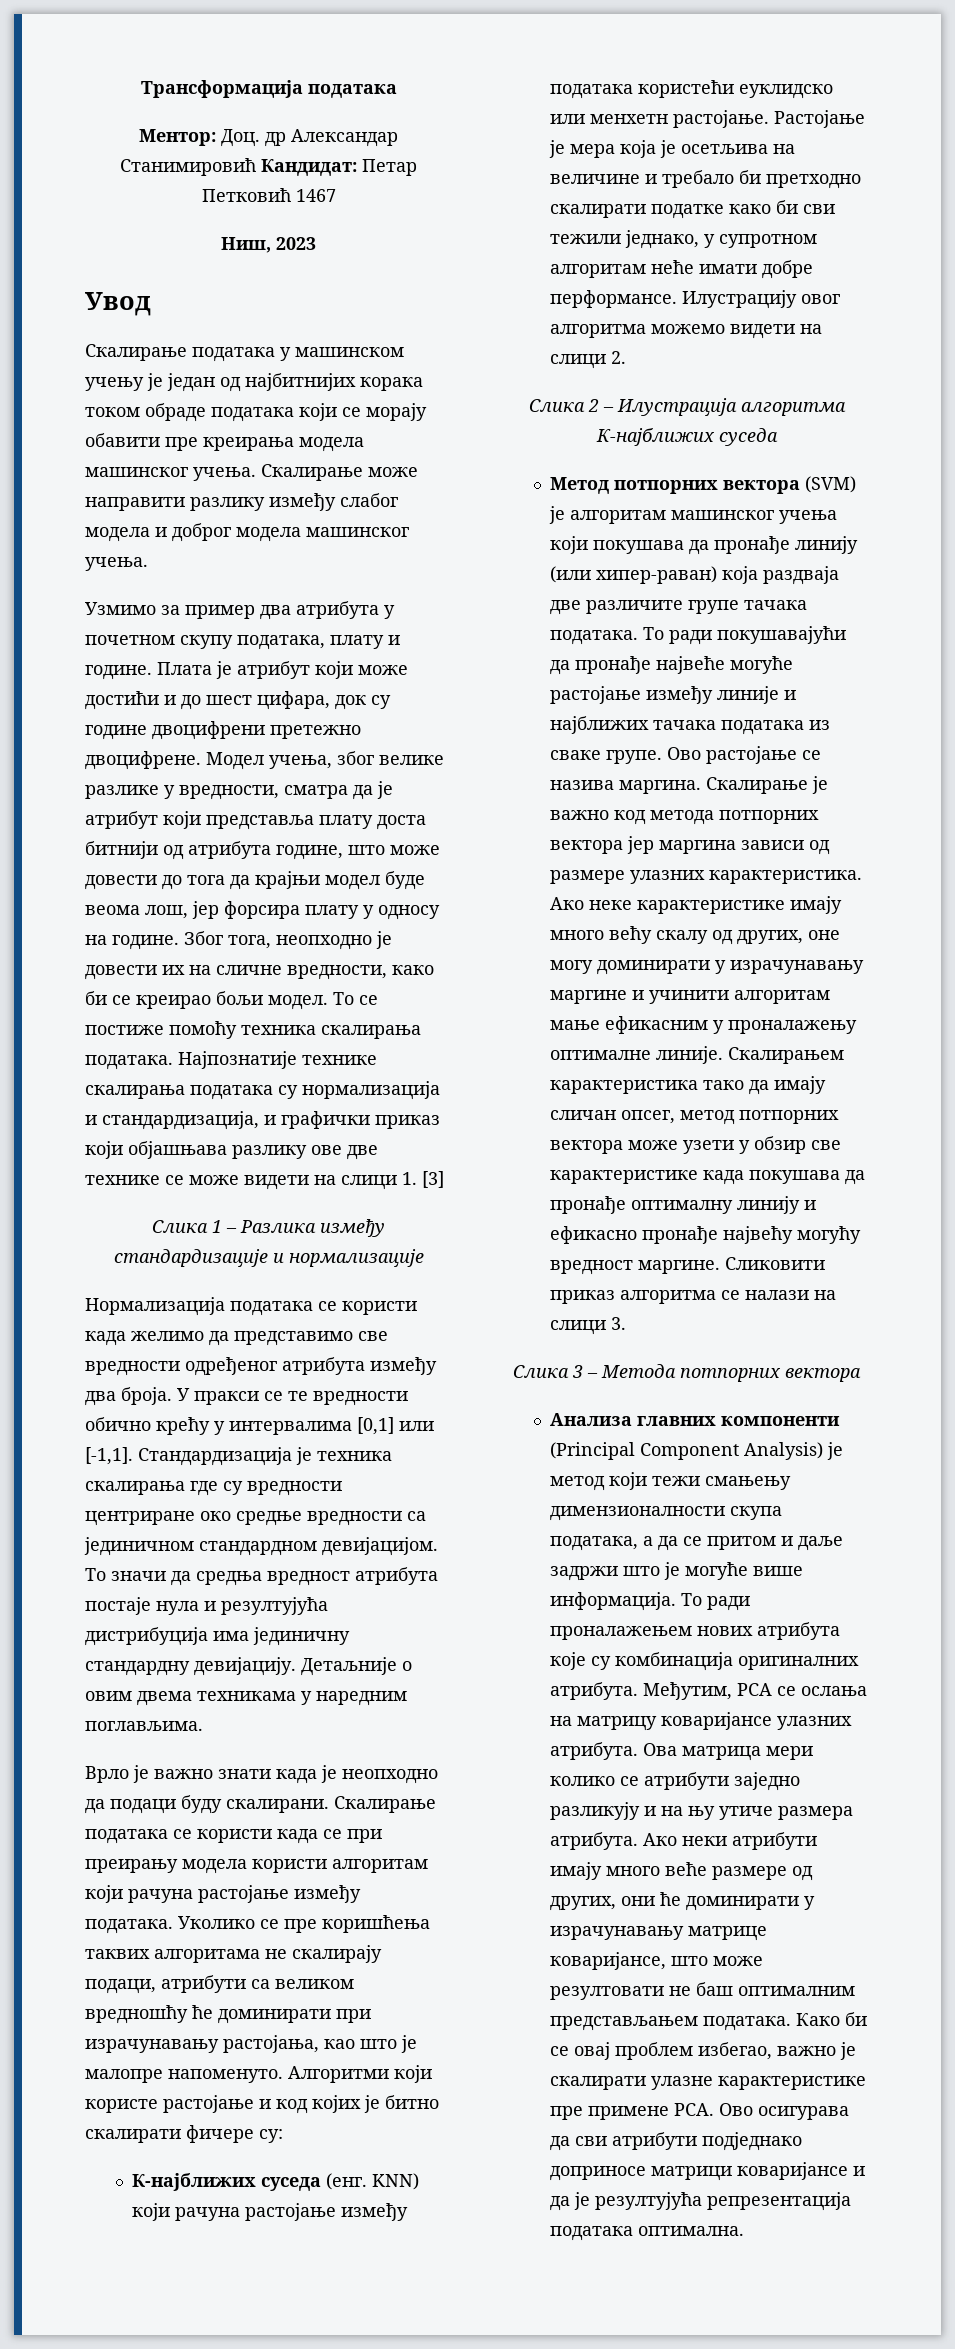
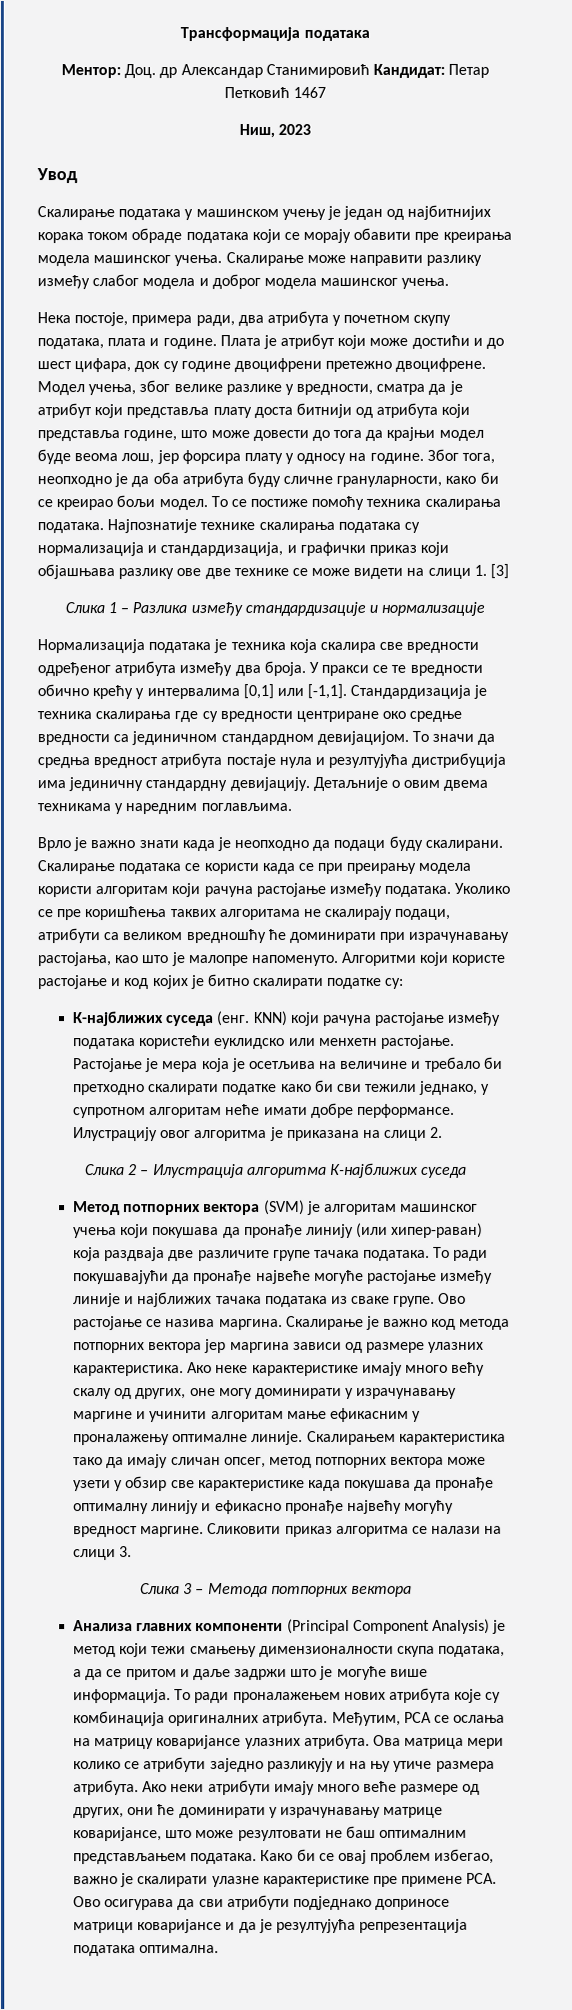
- Узмимо за пример два атрибута у почетном скупу података, плату и године.
+ Нека постоје, примера ради, два атрибута у почетном скупу података, плата и године.
- Модел учења, због велике разлике у вредности, сматра да је атрибут који представља плату доста битнији од атрибута године, што може довести до тога да крајњи модел буде веома лош, јер форсира плату у односу на године.
+ Модел учења, због велике разлике у вредности, сматра да је атрибут који представља плату доста битнији од атрибута који представља године, што може довести до тога да крајњи модел буде веома лош, јер форсира плату у односу на године.
- Због тога, неопходно је довести их на сличне вредности, како би се креирао бољи модел.
+ Због тога, неопходно је да оба атрибута буду сличне грануларности, како би се креирао бољи модел.
- Нормализација података се користи када желимо да представимо све вредности одређеног атрибута између два броја.
+ Нормализација података је техника која скалира све вредности одређеног атрибута између два броја.
- Алгоритми који користе растојање и код којих је битно скалирати фичере су:
+ Алгоритми који користе растојање и код којих је битно скалирати податке су:
- Илустрацију овог алгоритма можемо видети на слици 2.
+ Илустрацију овог алгоритма је приказана на слици 2.

